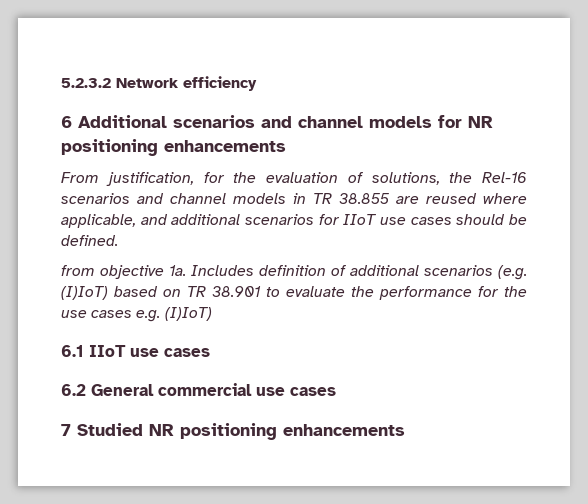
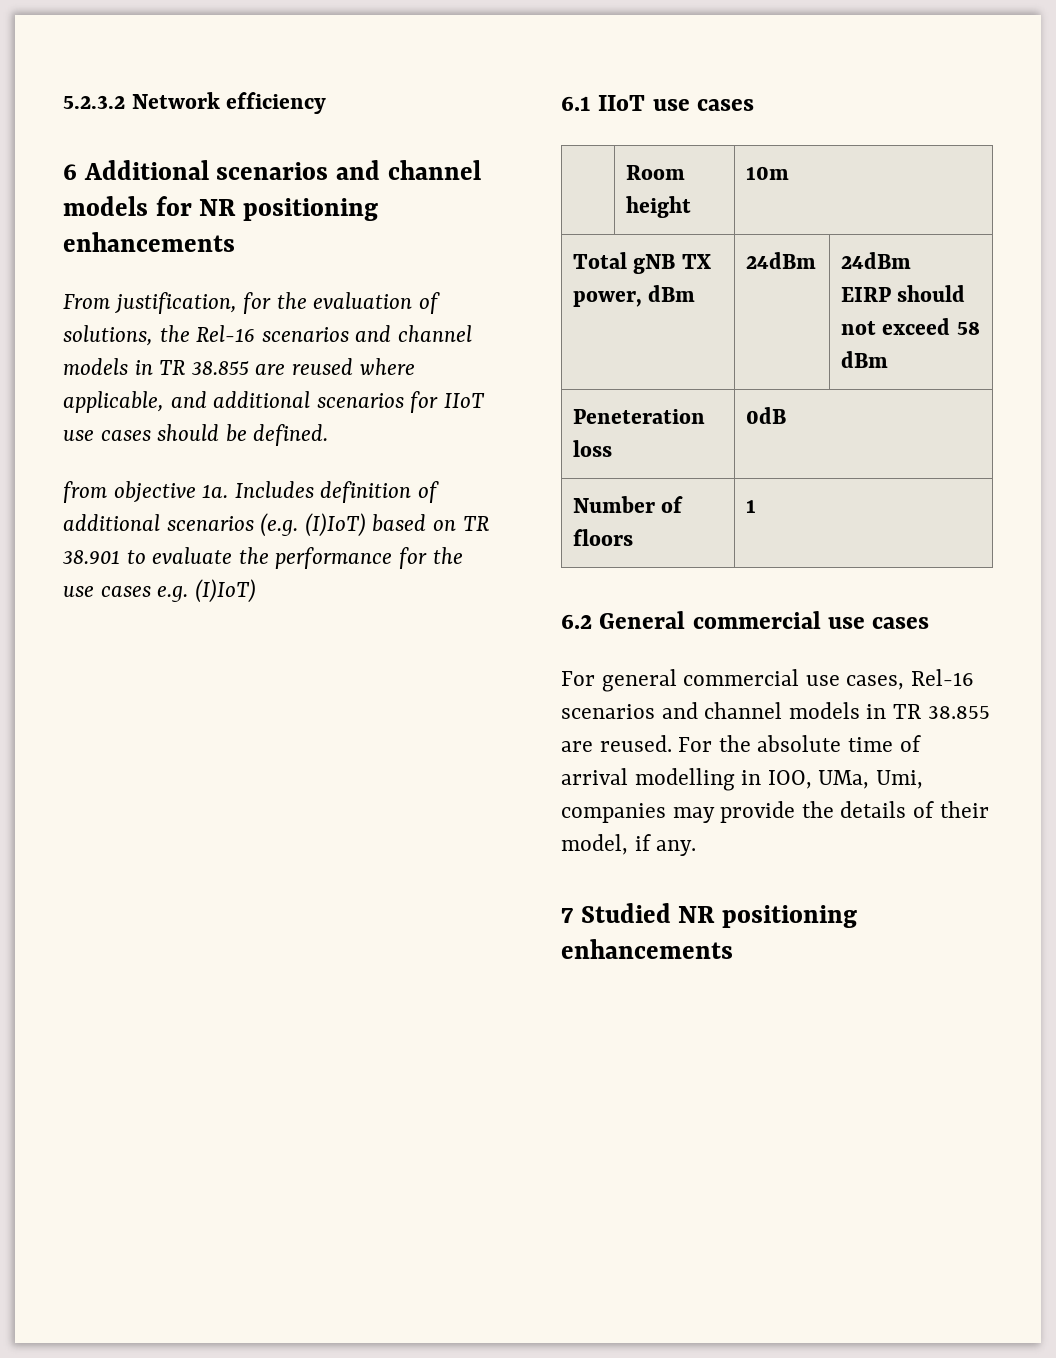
+ | Room height | 10m
+ Total gNB TX power, dBm | 24dBm | 24dBm
+ EIRP should not exceed 58 dBm
+ Peneteration loss | 0dB
+ Number of floors | 1
+ For general commercial use cases, Rel-16 scenarios and channel models in TR 38.855 are reused. For the absolute time of arrival modelling in IOO, UMa, Umi, companies may provide the details of their model, if any.

